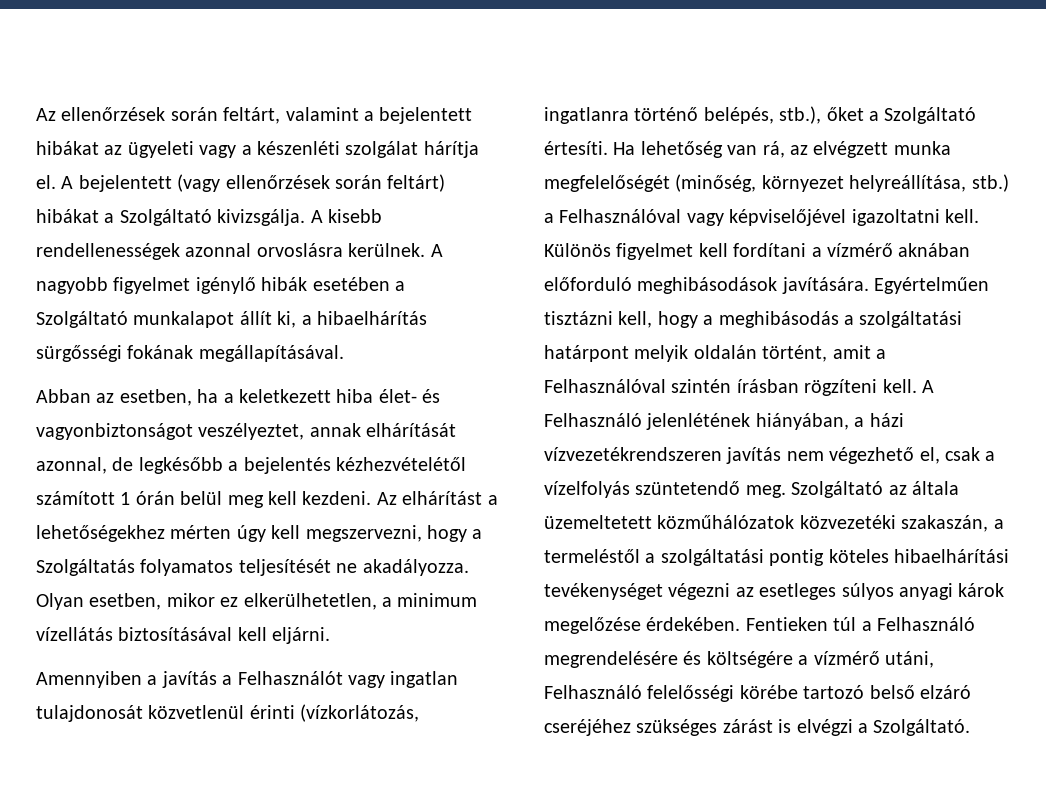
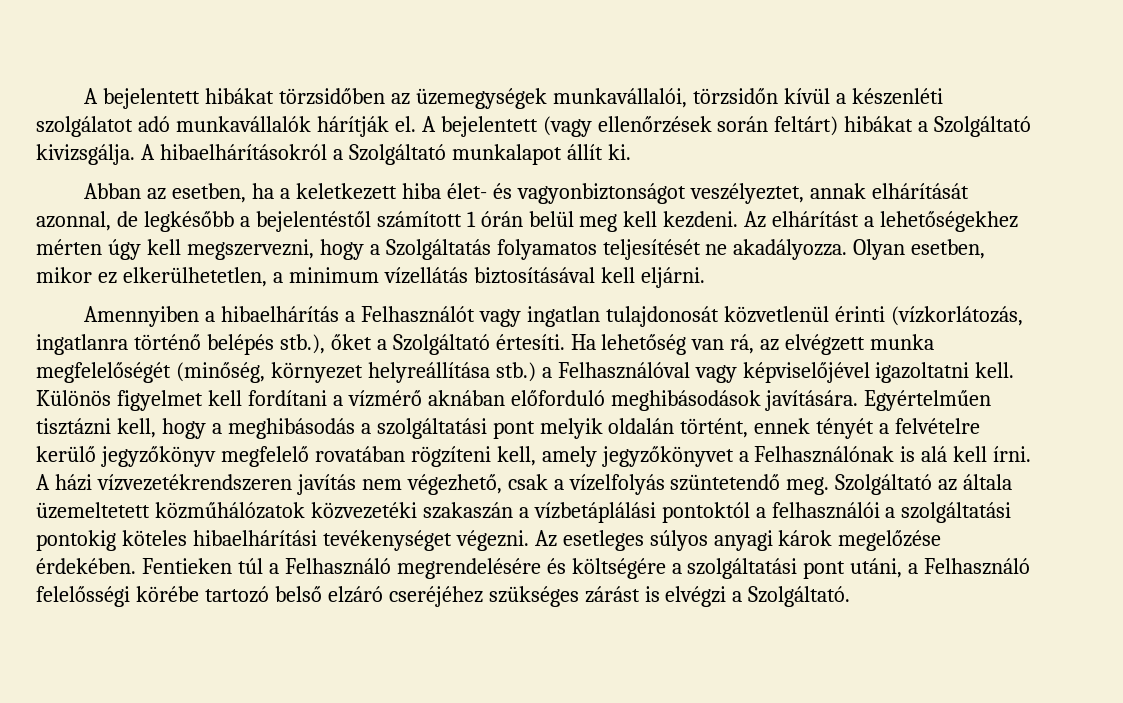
- Az ellenőrzések során feltárt, valamint a bejelentett hibákat az ügyeleti vagy a készenléti szolgálat hárítja el.
+ A bejelentett hibákat törzsidőben az üzemegységek munkavállalói, törzsidőn kívül a készenléti szolgálatot adó munkavállalók hárítják el.
- A kisebb rendellenességek azonnal orvoslásra kerülnek. A nagyobb figyelmet igénylő hibák esetében a Szolgáltató munkalapot állít ki, a hibaelhárítás sürgősségi fokának megállapításával.
+ A hibaelhárításokról a Szolgáltató munkalapot állít ki.
- Abban az esetben, ha a keletkezett hiba élet- és vagyonbiztonságot veszélyeztet, annak elhárítását azonnal, de legkésőbb a bejelentés kézhezvételétől számított 1 órán belül meg kell kezdeni.
+ Abban az esetben, ha a keletkezett hiba élet- és vagyonbiztonságot veszélyeztet, annak elhárítását azonnal, de legkésőbb a bejelentéstől számított 1 órán belül meg kell kezdeni.
- Amennyiben a javítás a Felhasználót vagy ingatlan tulajdonosát közvetlenül érinti (vízkorlátozás, ingatlanra történő belépés, stb.), őket a Szolgáltató értesíti.
+ Amennyiben a hibaelhárítás a Felhasználót vagy ingatlan tulajdonosát közvetlenül érinti (vízkorlátozás, ingatlanra történő belépés stb.), őket a Szolgáltató értesíti.
- Ha lehetőség van rá, az elvégzett munka megfelelőségét (minőség, környezet helyreállítása, stb.) a Felhasználóval vagy képviselőjével igazoltatni kell.
+ Ha lehetőség van rá, az elvégzett munka megfelelőségét (minőség, környezet helyreállítása stb.) a Felhasználóval vagy képviselőjével igazoltatni kell.
- Egyértelműen tisztázni kell, hogy a meghibásodás a szolgáltatási határpont melyik oldalán történt, amit a Felhasználóval szintén írásban rögzíteni kell. A Felhasználó jelenlétének hiányában, a házi vízvezetékrendszeren javítás nem végezhető el, csak a vízelfolyás szüntetendő meg.
+ Egyértelműen tisztázni kell, hogy a meghibásodás a szolgáltatási pont melyik oldalán történt, ennek tényét a felvételre kerülő jegyzőkönyv megfelelő rovatában rögzíteni kell, amely jegyzőkönyvet a Felhasználónak is alá kell írni. A házi vízvezetékrendszeren javítás nem végezhető, csak a vízelfolyás szüntetendő meg.
- Szolgáltató az általa üzemeltetett közműhálózatok közvezetéki szakaszán, a termeléstől a szolgáltatási pontig köteles hibaelhárítási tevékenységet végezni az esetleges súlyos anyagi károk megelőzése érdekében.
+ Szolgáltató az általa üzemeltetett közműhálózatok közvezetéki szakaszán a vízbetáplálási pontoktól a felhasználói a szolgáltatási pontokig köteles hibaelhárítási tevékenységet végezni. Az esetleges súlyos anyagi károk megelőzése érdekében.
- Fentieken túl a Felhasználó megrendelésére és költségére a vízmérő utáni, Felhasználó felelősségi körébe tartozó belső elzáró cseréjéhez szükséges zárást is elvégzi a Szolgáltató.
+ Fentieken túl a Felhasználó megrendelésére és költségére a szolgáltatási pont utáni, a Felhasználó felelősségi körébe tartozó belső elzáró cseréjéhez szükséges zárást is elvégzi a Szolgáltató.

